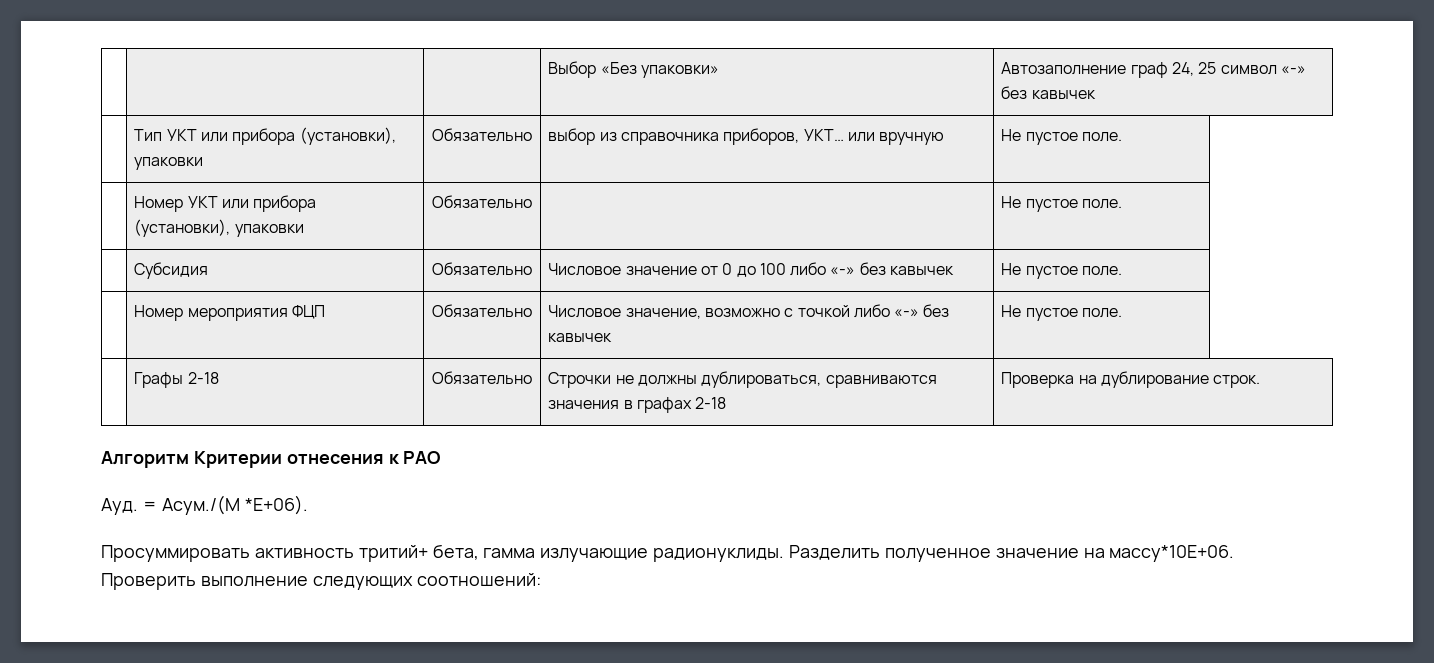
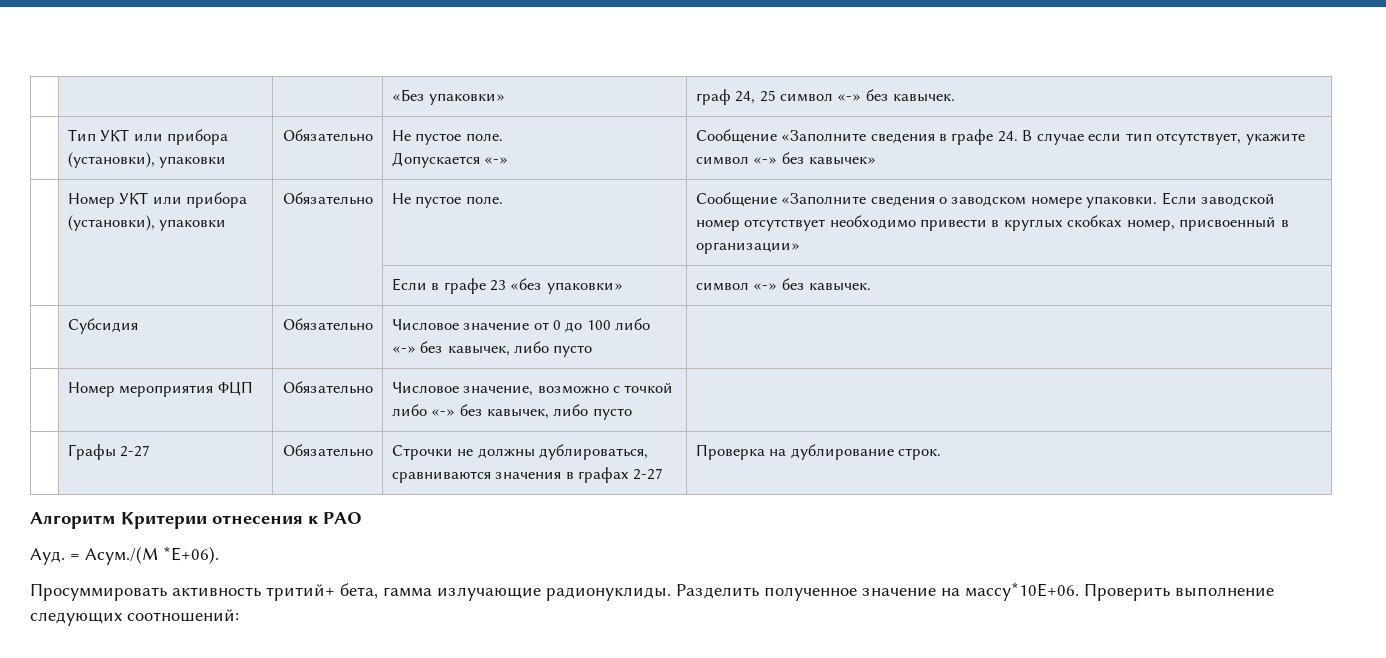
- | | | Выбор «Без упаковки» | Автозаполнение граф 24, 25 символ «-» без кавычек
+ | | | «Без упаковки» | граф 24, 25 символ «-» без кавычек.
- | Тип УКТ или прибора (установки), упаковки | Обязательно | выбор из справочника приборов, УКТ… или вручную | Не пустое поле.
+ | Тип УКТ или прибора (установки), упаковки | Обязательно | Не пустое поле.
+ Допускается «-» | Сообщение «Заполните сведения в графе 24. В случае если тип отсутствует, укажите символ «-» без кавычек»
- | Номер УКТ или прибора (установки), упаковки | Обязательно | | Не пустое поле.
+ | Номер УКТ или прибора (установки), упаковки | Обязательно | Не пустое поле. | Сообщение «Заполните сведения о заводском номере упаковки. Если заводской номер отсутствует необходимо привести в круглых скобках номер, присвоенный в организации»
+ | | | Если в графе 23 «без упаковки» | символ «-» без кавычек.
- | Субсидия | Обязательно | Числовое значение от 0 до 100 либо «-» без кавычек | Не пустое поле.
+ | Субсидия | Обязательно | Числовое значение от 0 до 100 либо «-» без кавычек, либо пусто |
- | Номер мероприятия ФЦП | Обязательно | Числовое значение, возможно с точкой либо «-» без кавычек | Не пустое поле.
+ | Номер мероприятия ФЦП | Обязательно | Числовое значение, возможно с точкой либо «-» без кавычек, либо пусто |
- | Графы 2-18 | Обязательно | Строчки не должны дублироваться, сравниваются значения в графах 2-18 | Проверка на дублирование строк.
+ | Графы 2-27 | Обязательно | Строчки не должны дублироваться, сравниваются значения в графах 2-27 | Проверка на дублирование строк.

